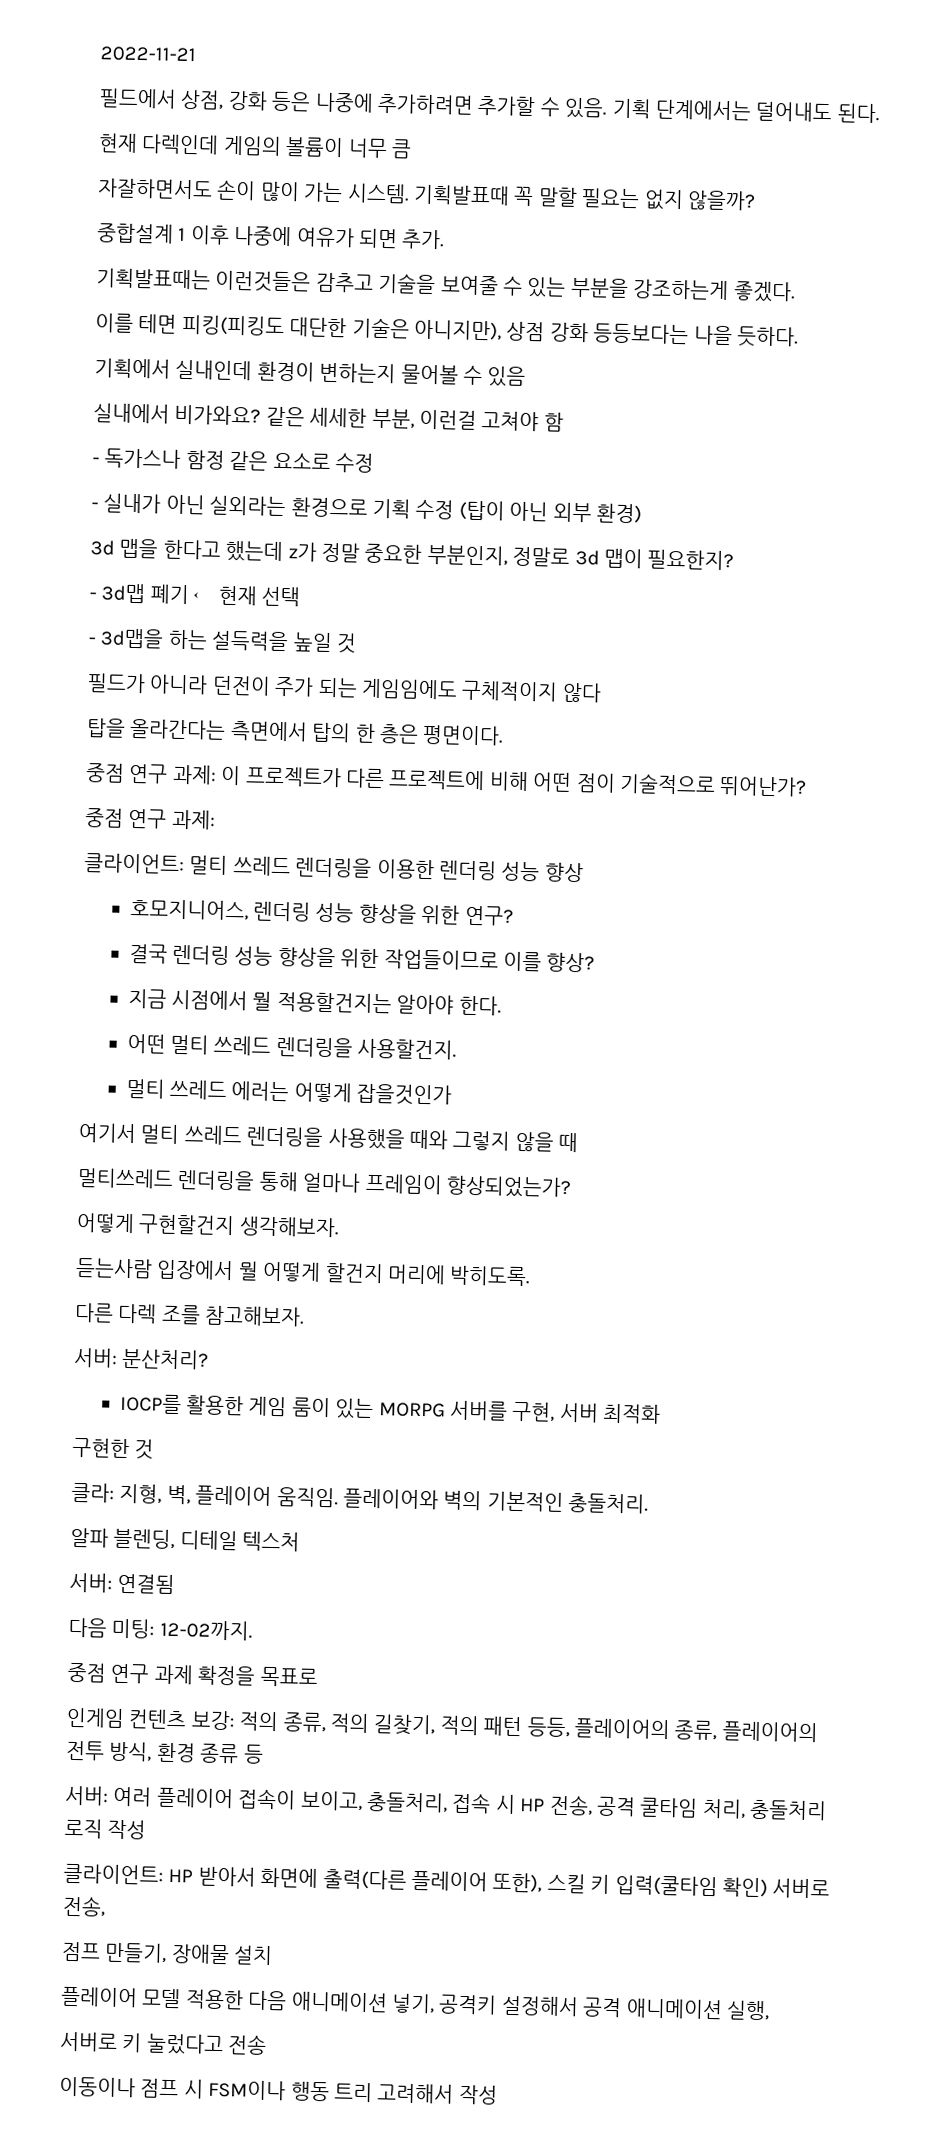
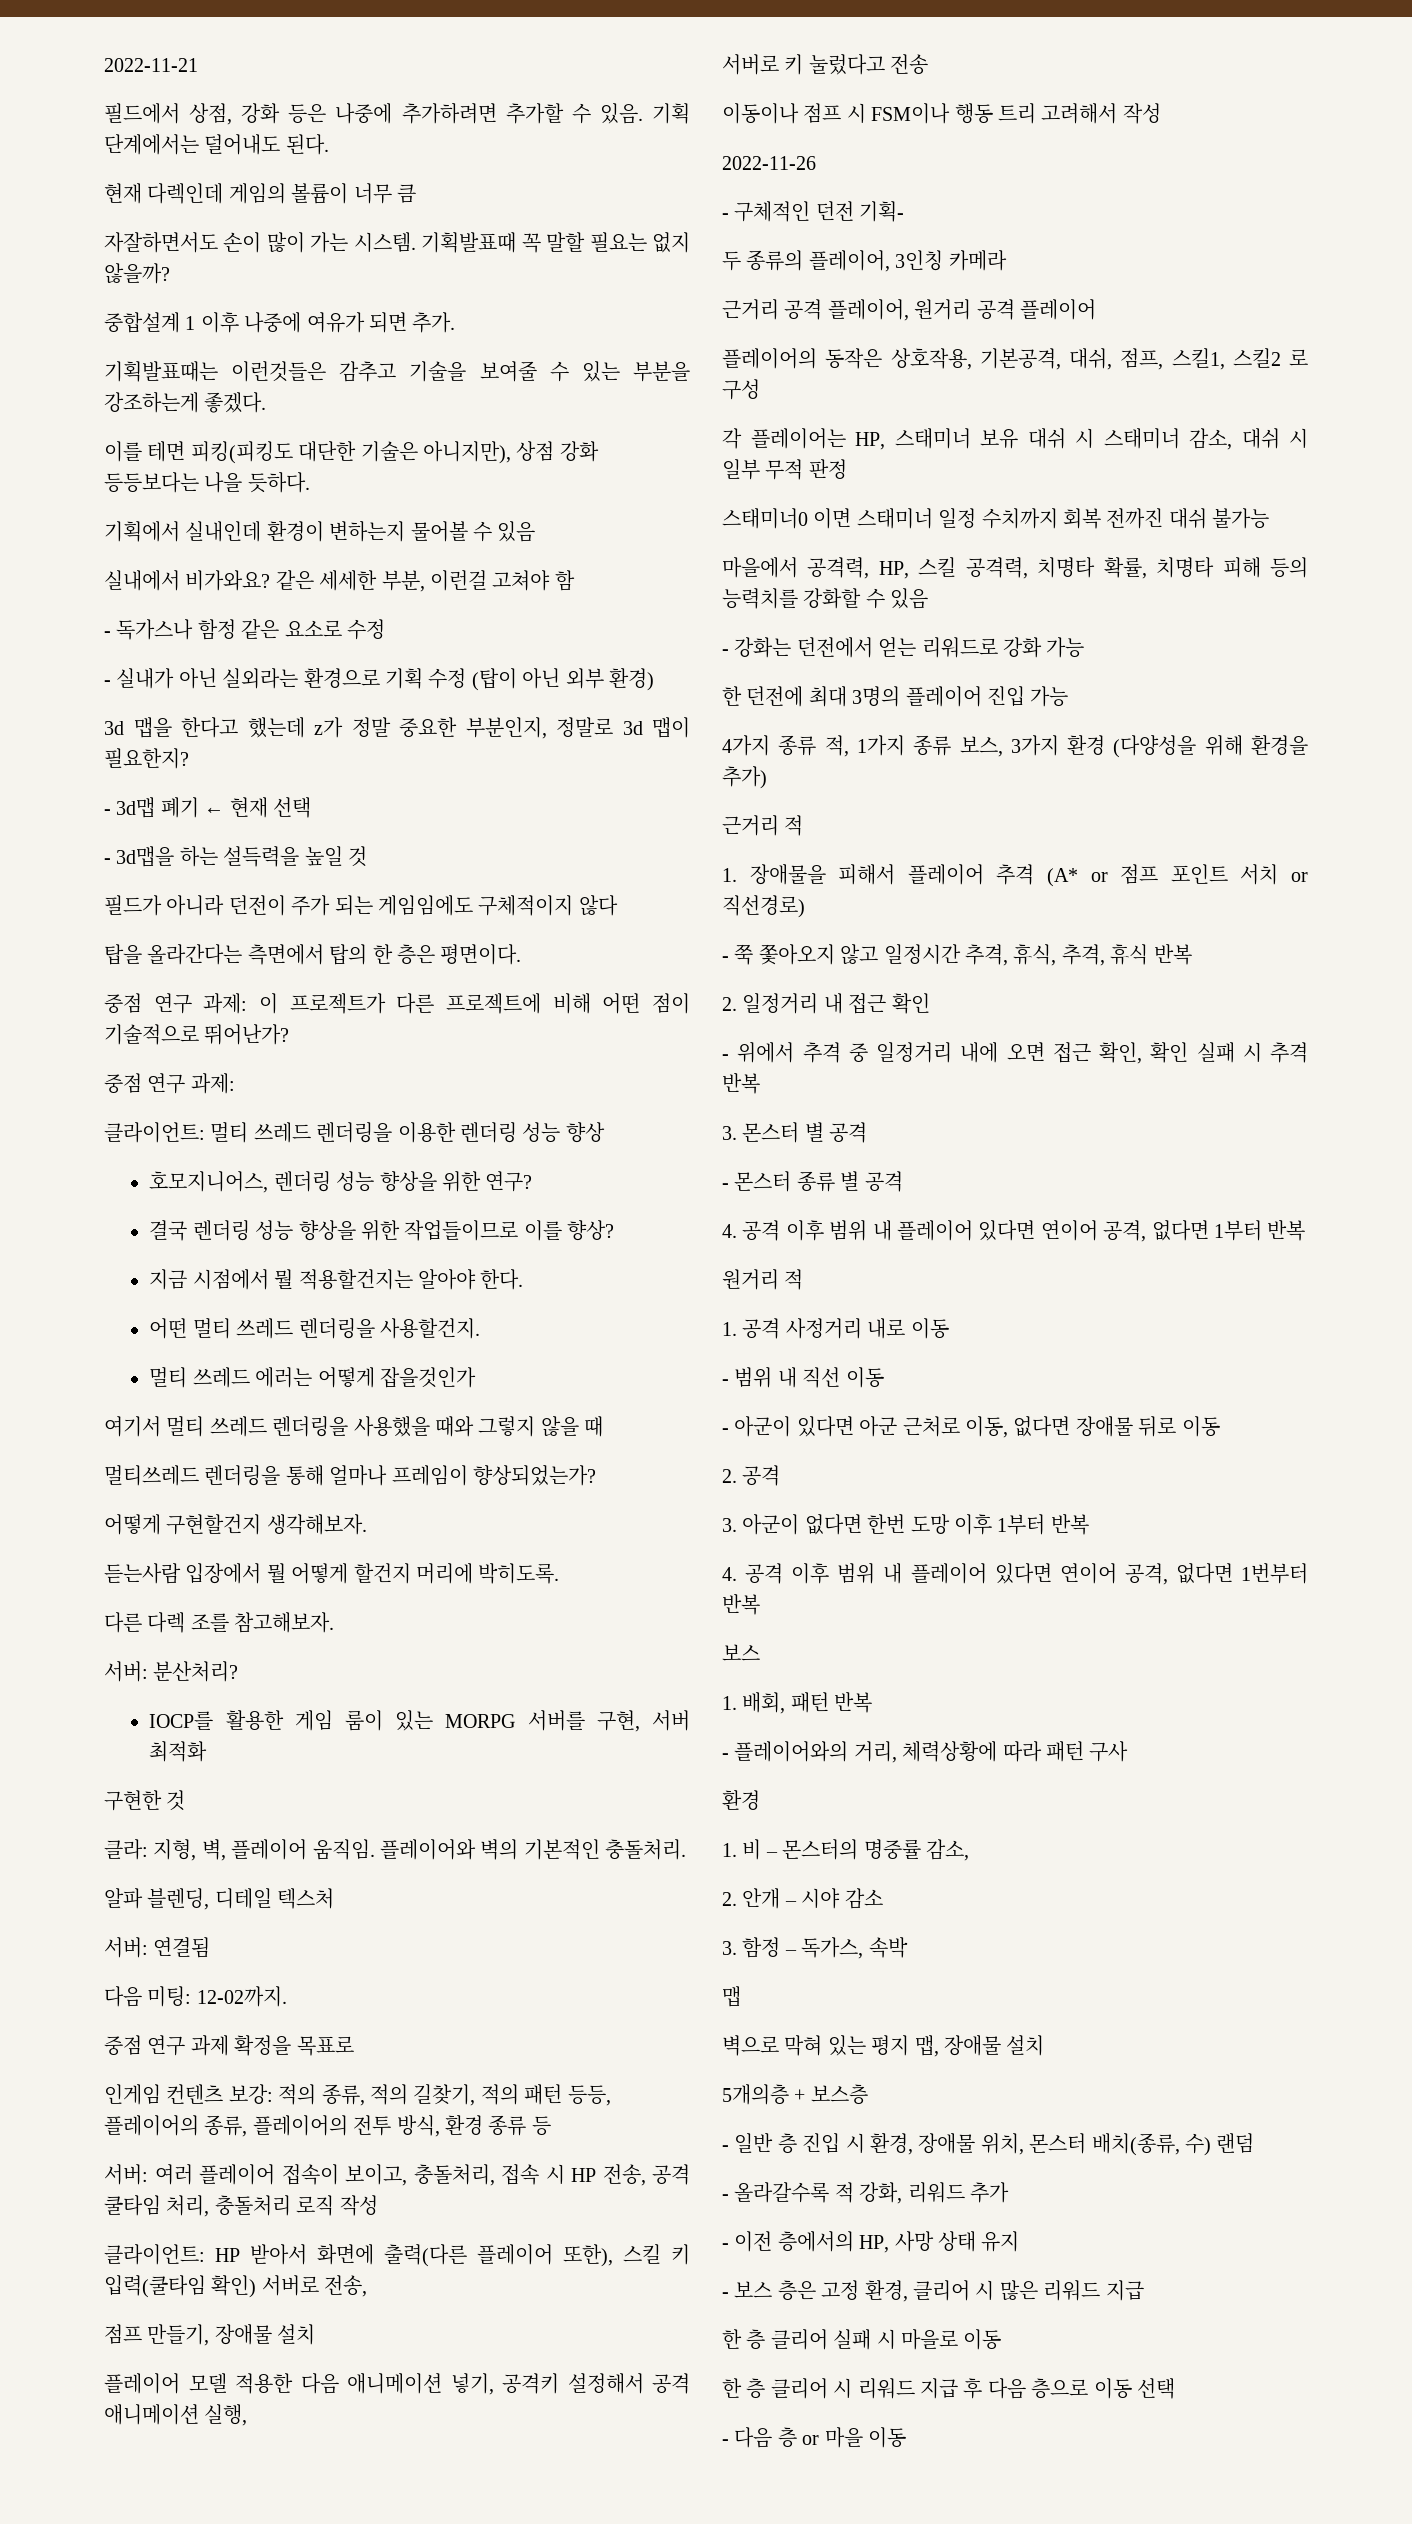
+ 2022-11-26
+ - 구체적인 던전 기획-
+ 두 종류의 플레이어, 3인칭 카메라
+ 근거리 공격 플레이어, 원거리 공격 플레이어
+ 플레이어의 동작은 상호작용, 기본공격, 대쉬, 점프, 스킬1, 스킬2 로 구성
+ 각 플레이어는 HP, 스태미너 보유 대쉬 시 스태미너 감소, 대쉬 시 일부 무적 판정
+ 스태미너0 이면 스태미너 일정 수치까지 회복 전까진 대쉬 불가능
+ 마을에서 공격력, HP, 스킬 공격력, 치명타 확률, 치명타 피해 등의 능력치를 강화할 수 있음
+ - 강화는 던전에서 얻는 리워드로 강화 가능
+ 한 던전에 최대 3명의 플레이어 진입 가능
+ 4가지 종류 적, 1가지 종류 보스, 3가지 환경 (다양성을 위해 환경을 추가)
+ 근거리 적
+ 1. 장애물을 피해서 플레이어 추격 (A* or 점프 포인트 서치 or 직선경로)
+ - 쭉 쫓아오지 않고 일정시간 추격, 휴식, 추격, 휴식 반복
+ 2. 일정거리 내 접근 확인
+ - 위에서 추격 중 일정거리 내에 오면 접근 확인, 확인 실패 시 추격 반복
+ 3. 몬스터 별 공격
+ - 몬스터 종류 별 공격
+ 4. 공격 이후 범위 내 플레이어 있다면 연이어 공격, 없다면 1부터 반복
+ 원거리 적
+ 1. 공격 사정거리 내로 이동
+ - 범위 내 직선 이동
+ - 아군이 있다면 아군 근처로 이동, 없다면 장애물 뒤로 이동
+ 2. 공격
+ 3. 아군이 없다면 한번 도망 이후 1부터 반복
+ 4. 공격 이후 범위 내 플레이어 있다면 연이어 공격, 없다면 1번부터 반복
+ 보스
+ 1. 배회, 패턴 반복
+ - 플레이어와의 거리, 체력상황에 따라 패턴 구사
+ 환경
+ 1. 비 – 몬스터의 명중률 감소,
+ 2. 안개 – 시야 감소
+ 3. 함정 – 독가스, 속박
+ 맵
+ 벽으로 막혀 있는 평지 맵, 장애물 설치
+ 5개의층 + 보스층
+ - 일반 층 진입 시 환경, 장애물 위치, 몬스터 배치(종류, 수) 랜덤
+ - 올라갈수록 적 강화, 리워드 추가
+ - 이전 층에서의 HP, 사망 상태 유지
+ - 보스 층은 고정 환경, 클리어 시 많은 리워드 지급
+ 한 층 클리어 실패 시 마을로 이동
+ 한 층 클리어 시 리워드 지급 후 다음 층으로 이동 선택
+ - 다음 층 or 마을 이동

